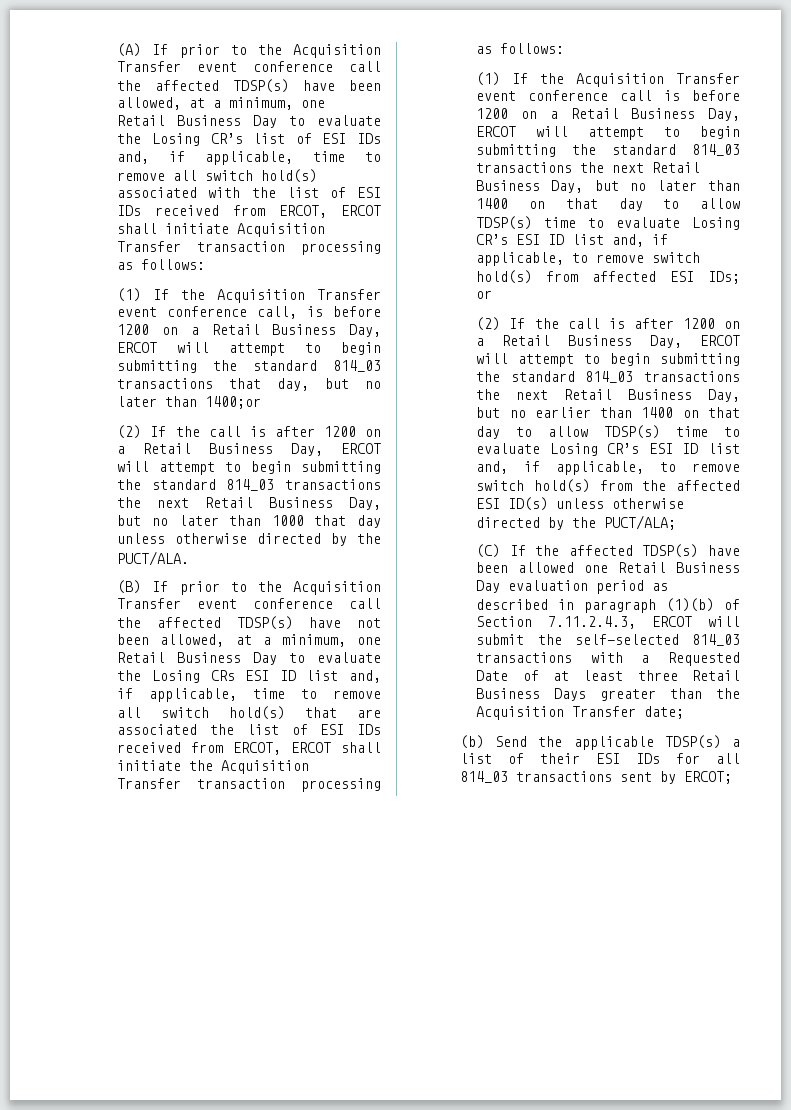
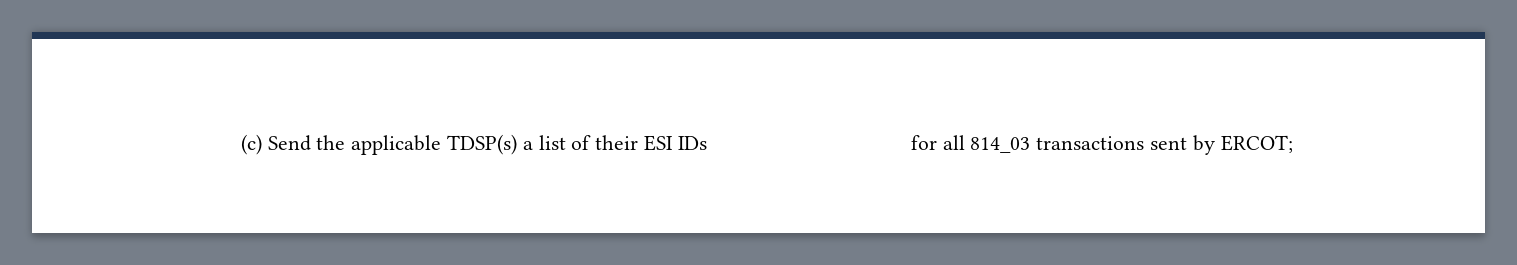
- (A) If prior to the Acquisition Transfer event conference call the affected TDSP(s) have been allowed, at a minimum, one Retail Business Day to evaluate the Losing CR’s list of ESI IDs and, if applicable, time to remove all switch hold(s) associated with the list of ESI IDs received from ERCOT, ERCOT shall initiate Acquisition Transfer transaction processing as follows:
- (1) If the Acquisition Transfer event conference call, is before 1200 on a Retail Business Day, ERCOT will attempt to begin submitting the standard 814_03 transactions that day, but no later than 1400;or
- (2) If the call is after 1200 on a Retail Business Day, ERCOT will attempt to begin submitting the standard 814_03 transactions the next Retail Business Day, but no later than 1000 that day unless otherwise directed by the PUCT/ALA.
- (B) If prior to the Acquisition Transfer event conference call the affected TDSP(s) have not been allowed, at a minimum, one Retail Business Day to evaluate the Losing CRs ESI ID list and, if applicable, time to remove all switch hold(s) that are associated the list of ESI IDs received from ERCOT, ERCOT shall initiate the Acquisition Transfer transaction processing as follows:
- (1) If the Acquisition Transfer event conference call is before 1200 on a Retail Business Day, ERCOT will attempt to begin submitting the standard 814_03 transactions the next Retail Business Day, but no later than 1400 on that day to allow TDSP(s) time to evaluate Losing CR’s ESI ID list and, if applicable, to remove switch hold(s) from affected ESI IDs; or
- (2) If the call is after 1200 on a Retail Business Day, ERCOT will attempt to begin submitting the standard 814_03 transactions the next Retail Business Day, but no earlier than 1400 on that day to allow TDSP(s) time to evaluate Losing CR’s ESI ID list and, if applicable, to remove switch hold(s) from the affected ESI ID(s) unless otherwise directed by the PUCT/ALA;
- (C) If the affected TDSP(s) have been allowed one Retail Business Day evaluation period as described in paragraph (1)(b) of Section 7.11.2.4.3, ERCOT will submit the self-selected 814_03 transactions with a Requested Date of at least three Retail Business Days greater than the Acquisition Transfer date;
- (b) Send the applicable TDSP(s) a list of their ESI IDs for all 814_03 transactions sent by ERCOT;
+ (c) Send the applicable TDSP(s) a list of their ESI IDs for all 814_03 transactions sent by ERCOT;

